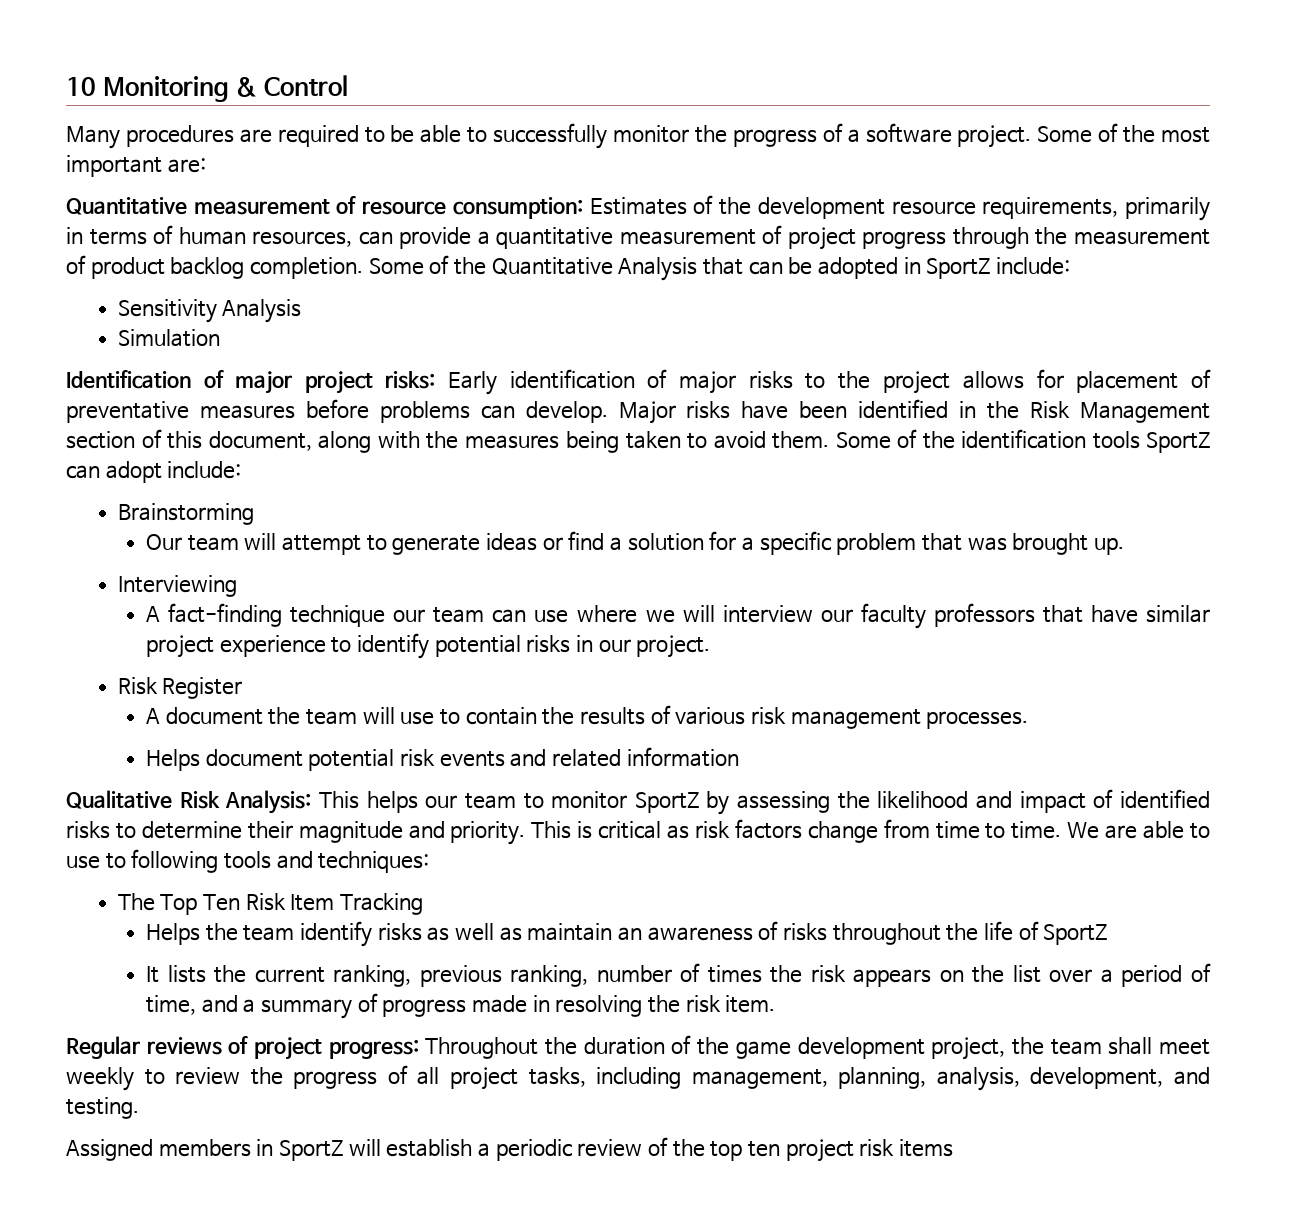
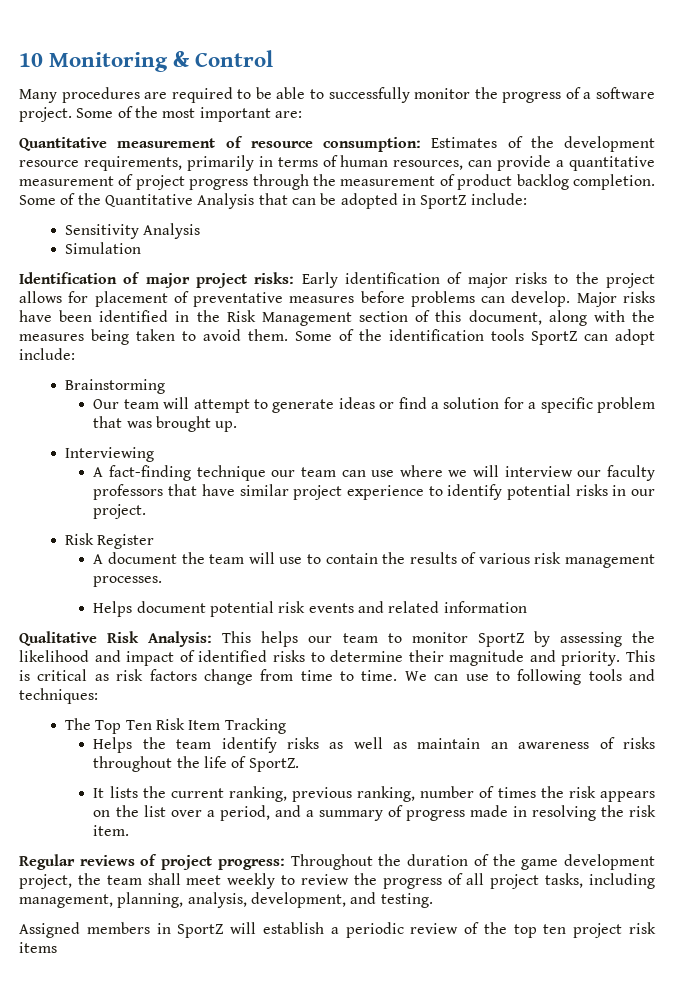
- We are able to use to following tools and techniques:
+ We can use to following tools and techniques:
- Helps the team identify risks as well as maintain an awareness of risks throughout the life of SportZ
+ Helps the team identify risks as well as maintain an awareness of risks throughout the life of SportZ.
- It lists the current ranking, previous ranking, number of times the risk appears on the list over a period of time, and a summary of progress made in resolving the risk item.
+ It lists the current ranking, previous ranking, number of times the risk appears on the list over a period, and a summary of progress made in resolving the risk item.

